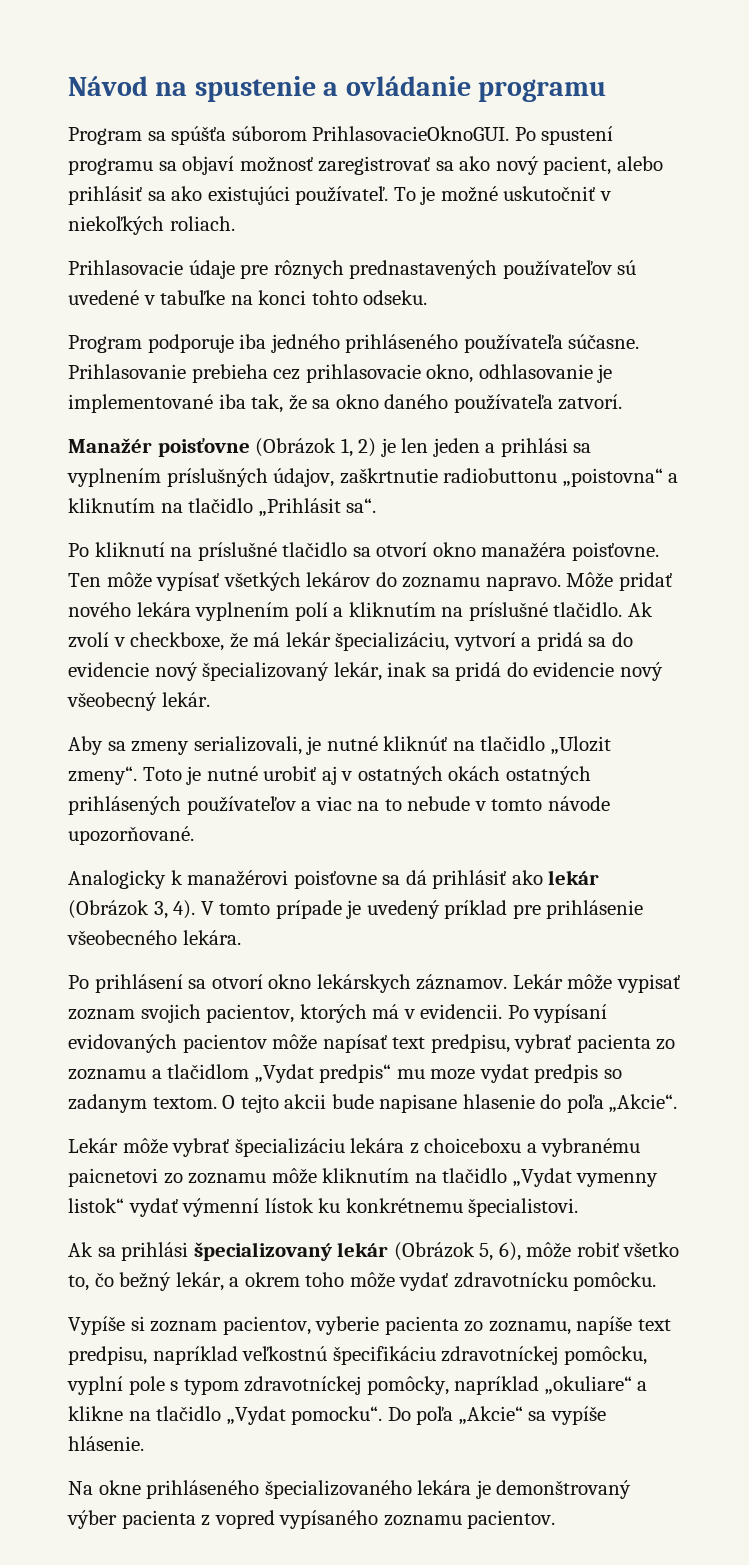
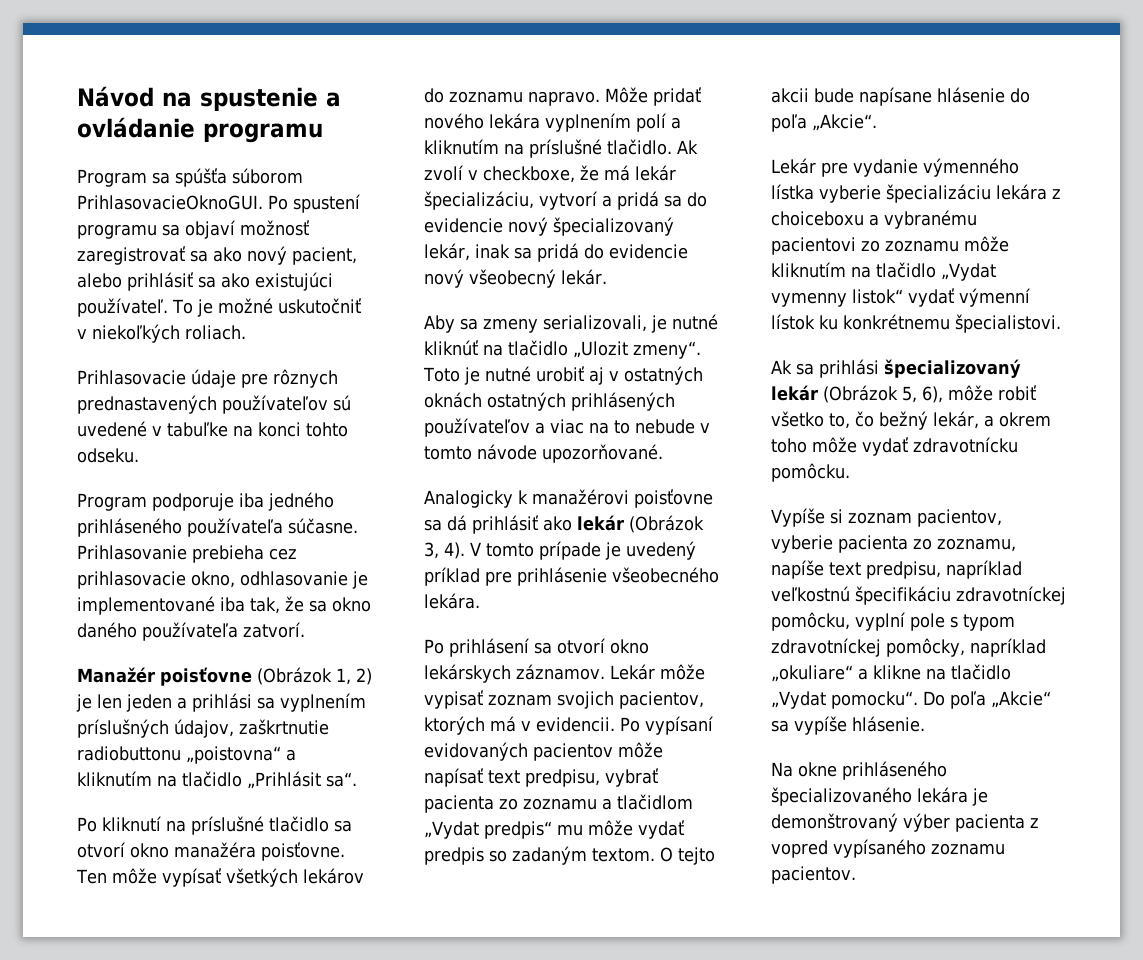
- Toto je nutné urobiť aj v ostatných okách ostatných prihlásených používateľov a viac na to nebude v tomto návode upozorňované.
+ Toto je nutné urobiť aj v ostatných oknách ostatných prihlásených používateľov a viac na to nebude v tomto návode upozorňované.
- Po vypísaní evidovaných pacientov môže napísať text predpisu, vybrať pacienta zo zoznamu a tlačidlom „Vydat predpis“ mu moze vydat predpis so zadanym textom.
+ Po vypísaní evidovaných pacientov môže napísať text predpisu, vybrať pacienta zo zoznamu a tlačidlom „Vydat predpis“ mu môže vydať predpis so zadaným textom.
- O tejto akcii bude napisane hlasenie do poľa „Akcie“.
+ O tejto akcii bude napísane hlásenie do poľa „Akcie“.
- Lekár môže vybrať špecializáciu lekára z choiceboxu a vybranému paicnetovi zo zoznamu môže kliknutím na tlačidlo „Vydat vymenny listok“ vydať výmenní lístok ku konkrétnemu špecialistovi.
+ Lekár pre vydanie výmenného lístka vyberie špecializáciu lekára z choiceboxu a vybranému pacientovi zo zoznamu môže kliknutím na tlačidlo „Vydat vymenny listok“ vydať výmenní lístok ku konkrétnemu špecialistovi.

